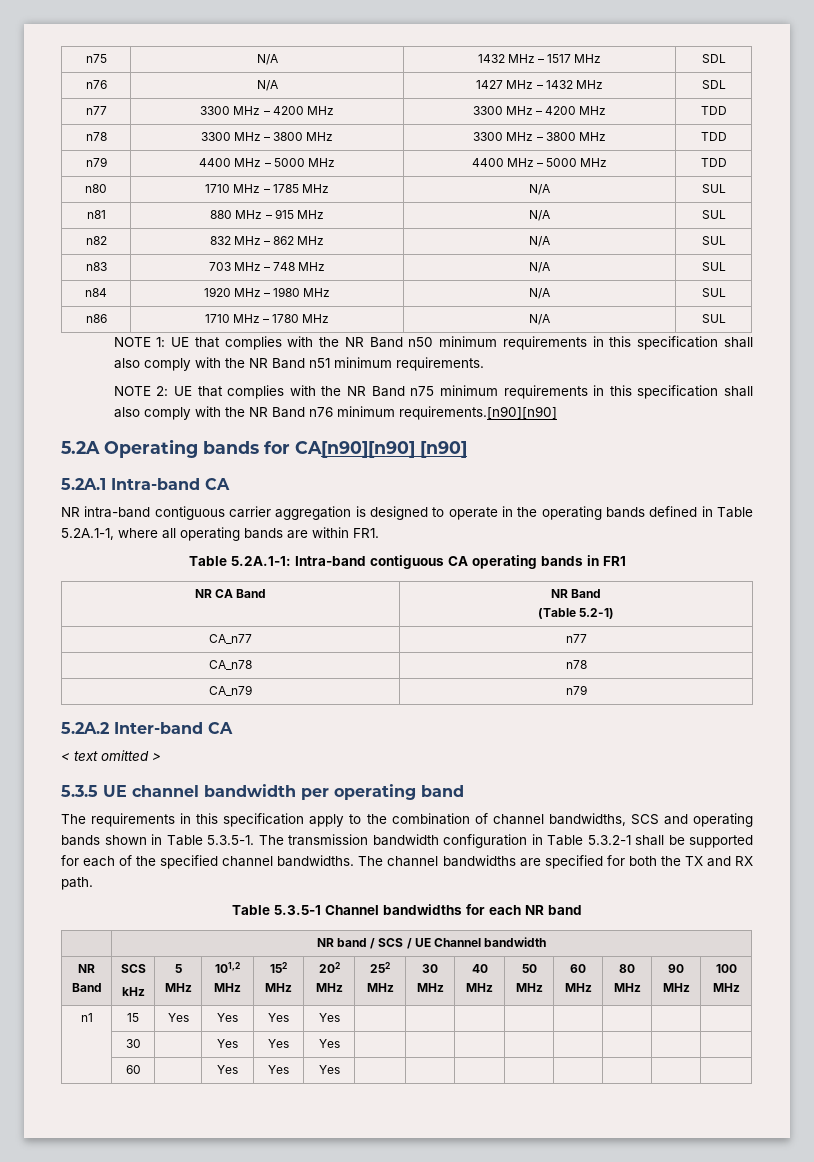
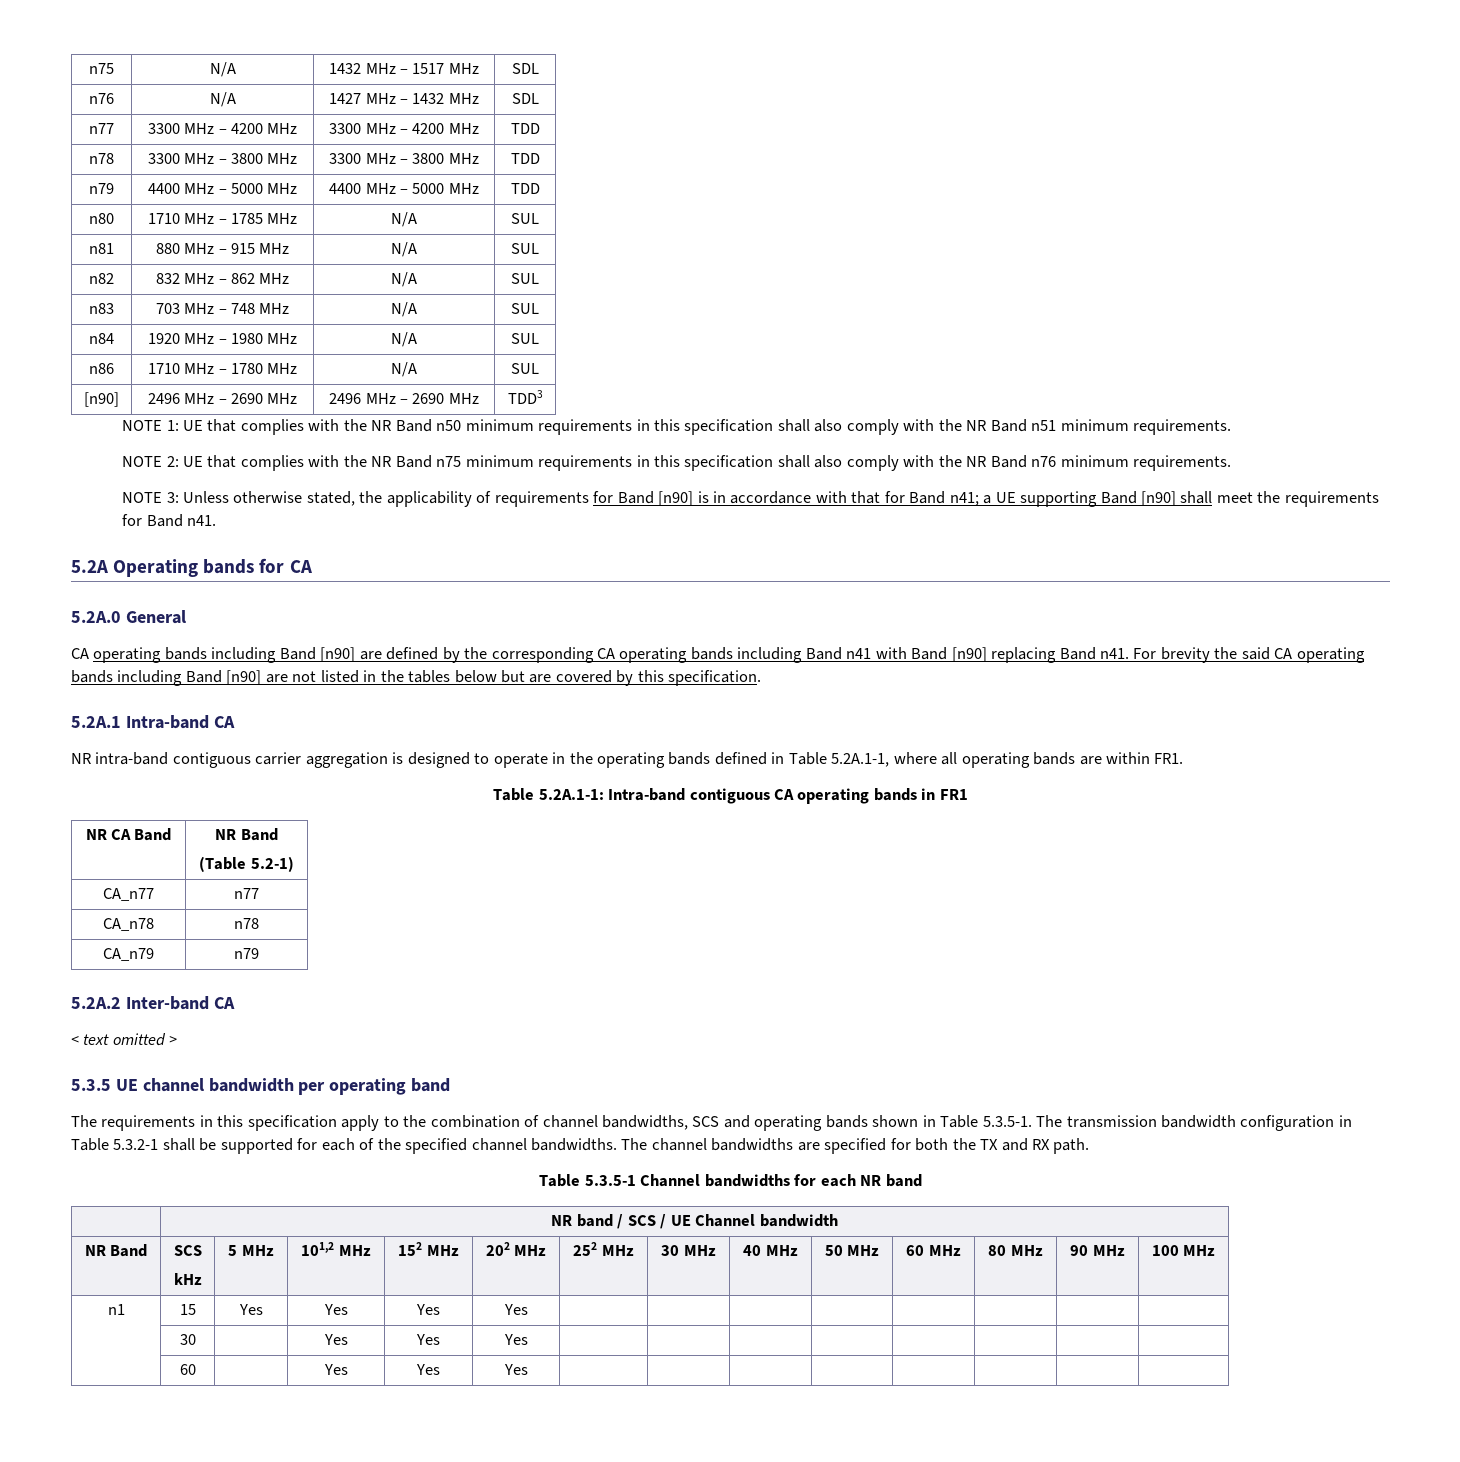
+ [n90] | 2496 MHz – 2690 MHz | 2496 MHz – 2690 MHz | TDD3
- NOTE 2: UE that complies with the NR Band n75 minimum requirements in this specification shall also comply with the NR Band n76 minimum requirements.[n90][n90]
- 5.2A Operating bands for CA[n90][n90] [n90]
+ NOTE 2: UE that complies with the NR Band n75 minimum requirements in this specification shall also comply with the NR Band n76 minimum requirements.
+ NOTE 3: Unless otherwise stated, the applicability of requirements for Band [n90] is in accordance with that for Band n41; a UE supporting Band [n90] shall meet the requirements for Band n41.
+ 5.2A Operating bands for CA
+ 5.2A.0 General
+ CA operating bands including Band [n90] are defined by the corresponding CA operating bands including Band n41 with Band [n90] replacing Band n41. For brevity the said CA operating bands including Band [n90] are not listed in the tables below but are covered by this specification.

